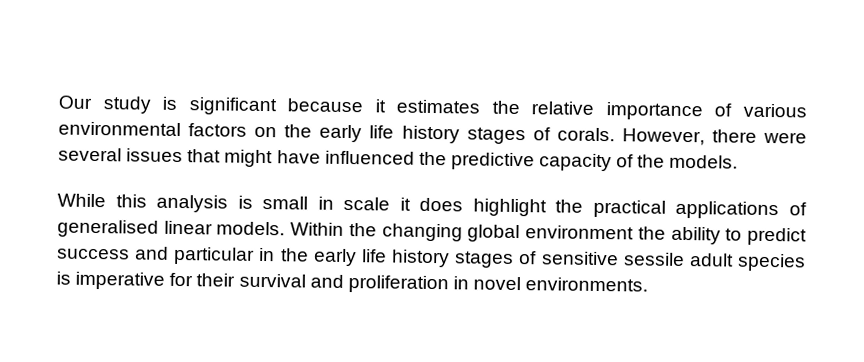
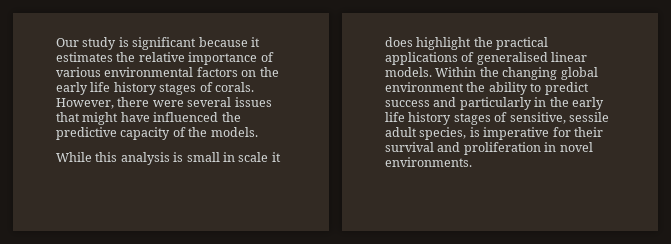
- Within the changing global environment the ability to predict success and particular in the early life history stages of sensitive sessile adult species is imperative for their survival and proliferation in novel environments.
+ Within the changing global environment the ability to predict success and particularly in the early life history stages of sensitive, sessile adult species, is imperative for their survival and proliferation in novel environments.

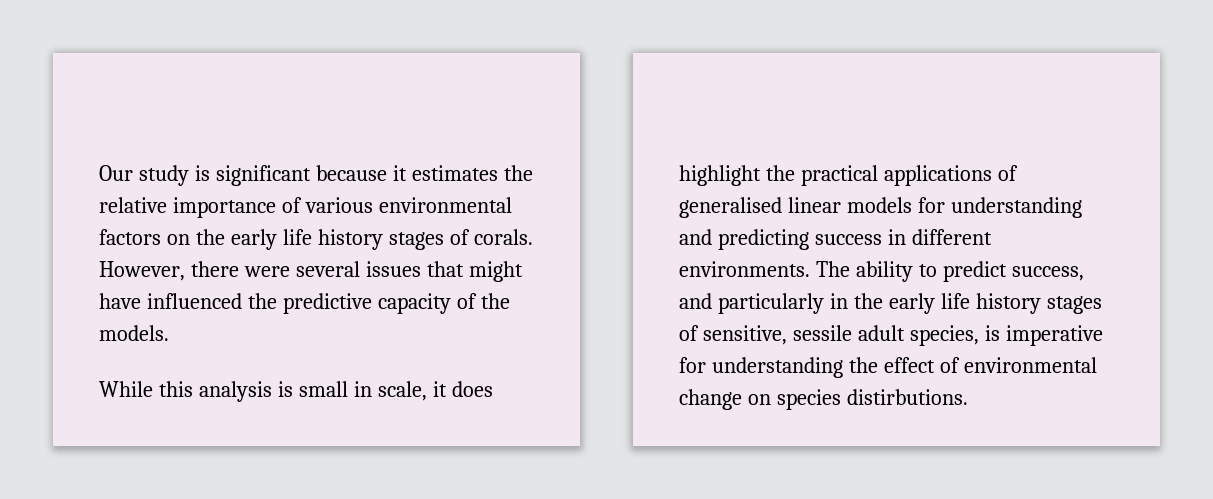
- While this analysis is small in scale it does highlight the practical applications of generalised linear models. Within the changing global environment the ability to predict success and particularly in the early life history stages of sensitive, sessile adult species, is imperative for their survival and proliferation in novel environments.
+ While this analysis is small in scale, it does highlight the practical applications of generalised linear models for understanding and predicting success in different environments. The ability to predict success, and particularly in the early life history stages of sensitive, sessile adult species, is imperative for understanding the effect of environmental change on species distirbutions.

